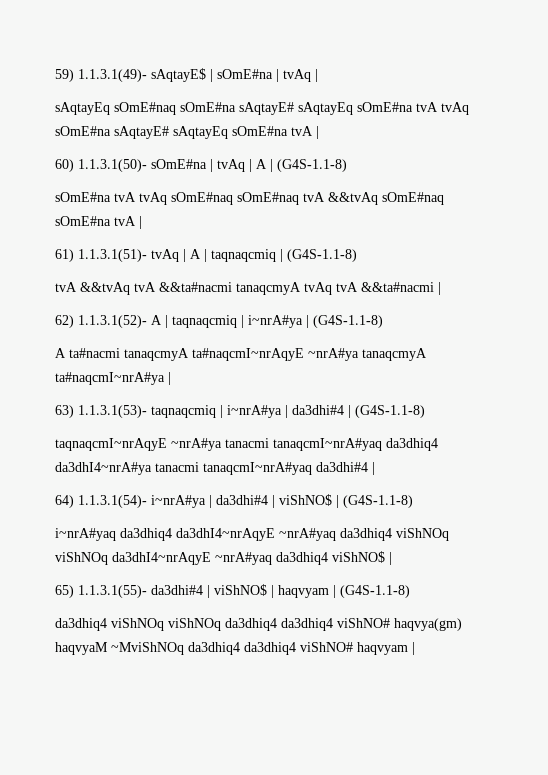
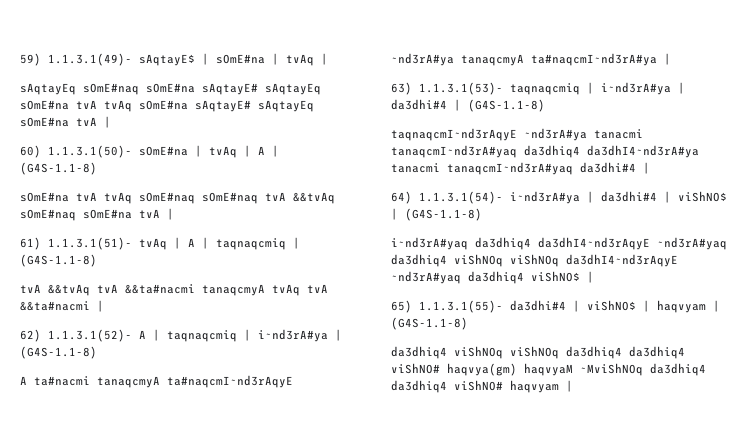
- 62) 1.1.3.1(52)- A | taqnaqcmiq | i~nrA#ya | (G4S-1.1-8)
+ 62) 1.1.3.1(52)- A | taqnaqcmiq | i~nd3rA#ya | (G4S-1.1-8)
- A ta#nacmi tanaqcmyA ta#naqcmI~nrAqyE ~nrA#ya tanaqcmyA ta#naqcmI~nrA#ya |
+ A ta#nacmi tanaqcmyA ta#naqcmI~nd3rAqyE ~nd3rA#ya tanaqcmyA ta#naqcmI~nd3rA#ya |
- 63) 1.1.3.1(53)- taqnaqcmiq | i~nrA#ya | da3dhi#4 | (G4S-1.1-8)
+ 63) 1.1.3.1(53)- taqnaqcmiq | i~nd3rA#ya | da3dhi#4 | (G4S-1.1-8)
- taqnaqcmI~nrAqyE ~nrA#ya tanacmi tanaqcmI~nrA#yaq da3dhiq4 da3dhI4~nrA#ya tanacmi tanaqcmI~nrA#yaq da3dhi#4 |
+ taqnaqcmI~nd3rAqyE ~nd3rA#ya tanacmi tanaqcmI~nd3rA#yaq da3dhiq4 da3dhI4~nd3rA#ya tanacmi tanaqcmI~nd3rA#yaq da3dhi#4 |
- 64) 1.1.3.1(54)- i~nrA#ya | da3dhi#4 | viShNO$ | (G4S-1.1-8)
+ 64) 1.1.3.1(54)- i~nd3rA#ya | da3dhi#4 | viShNO$ | (G4S-1.1-8)
- i~nrA#yaq da3dhiq4 da3dhI4~nrAqyE ~nrA#yaq da3dhiq4 viShNOq viShNOq da3dhI4~nrAqyE ~nrA#yaq da3dhiq4 viShNO$ |
+ i~nd3rA#yaq da3dhiq4 da3dhI4~nd3rAqyE ~nd3rA#yaq da3dhiq4 viShNOq viShNOq da3dhI4~nd3rAqyE ~nd3rA#yaq da3dhiq4 viShNO$ |

